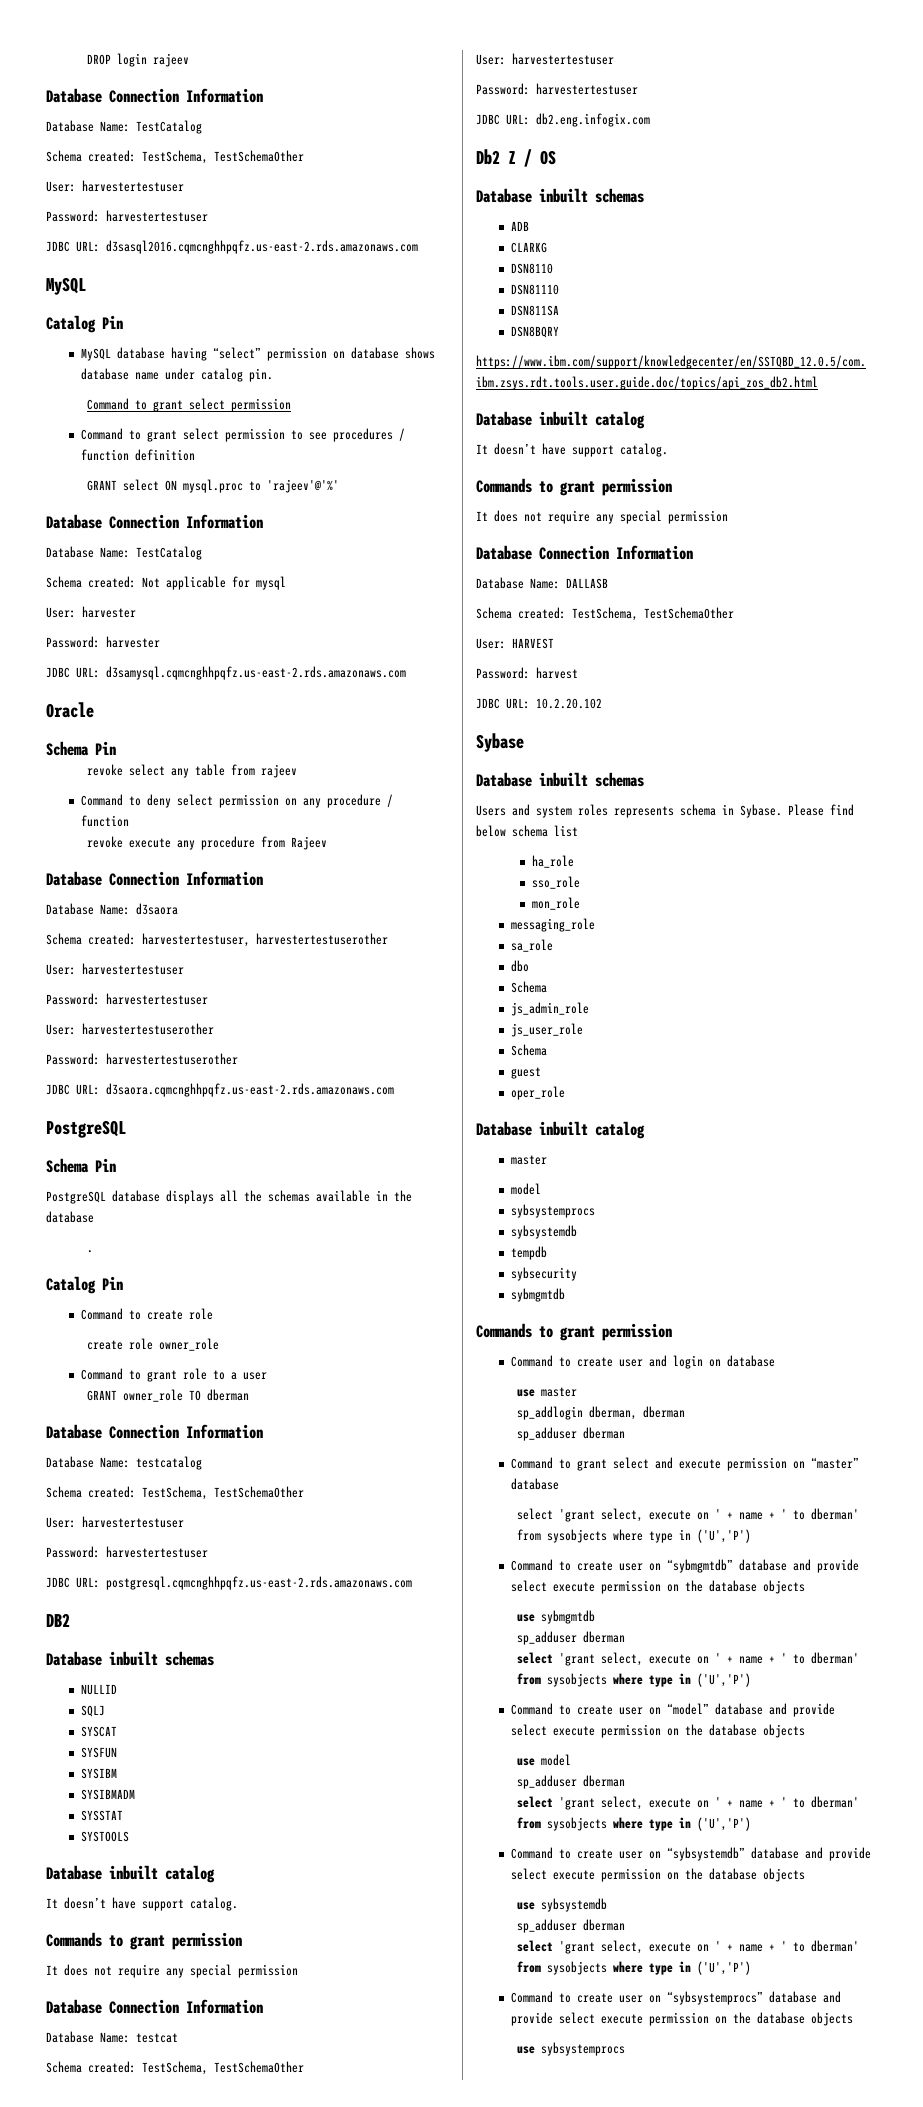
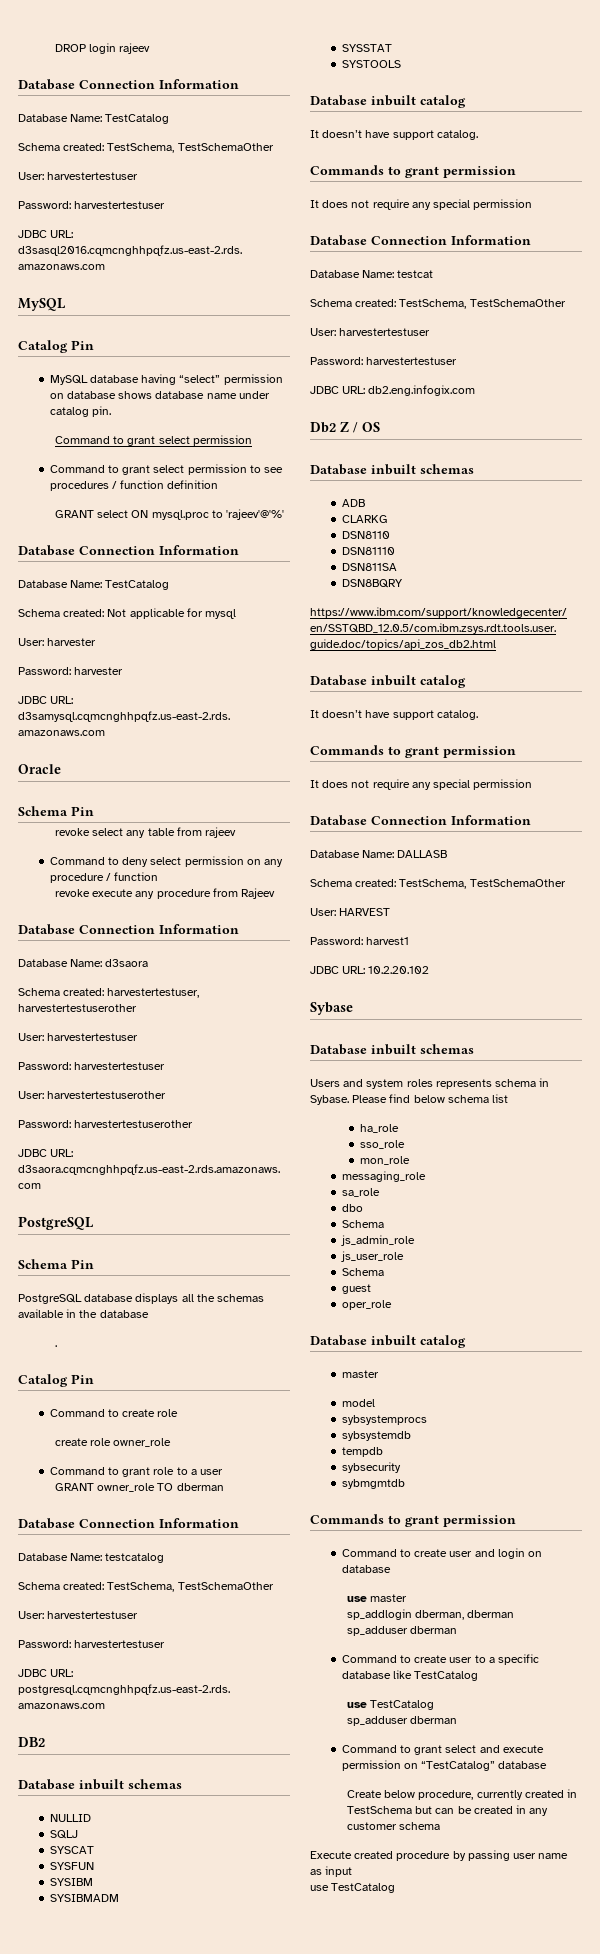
- Password: harvest
+ Password: harvest1
+ Command to create user to a specific database like TestCatalog
+ use TestCatalog
+ sp_adduser dberman
- Command to grant select and execute permission on “master” database
- select 'grant select, execute on ' + name + ' to dberman' from sysobjects where type in ('U','P')
- Command to create user on “sybmgmtdb” database and provide select execute permission on the database objects
- use sybmgmtdb
- sp_adduser dberman
- select 'grant select, execute on ' + name + ' to dberman' from sysobjects where type in ('U','P')
- Command to create user on “model” database and provide select execute permission on the database objects
- use model
- sp_adduser dberman
- select 'grant select, execute on ' + name + ' to dberman' from sysobjects where type in ('U','P')
- Command to create user on “sybsystemdb” database and provide select execute permission on the database objects
- use sybsystemdb
- sp_adduser dberman
- select 'grant select, execute on ' + name + ' to dberman' from sysobjects where type in ('U','P')
- Command to create user on “sybsystemprocs” database and provide select execute permission on the database objects
- use sybsystemprocs
+ Command to grant select and execute permission on “TestCatalog” database
+ Create below procedure, currently created in TestSchema but can be created in any customer schema
+ Execute created procedure by passing user name as input
+ use TestCatalog

